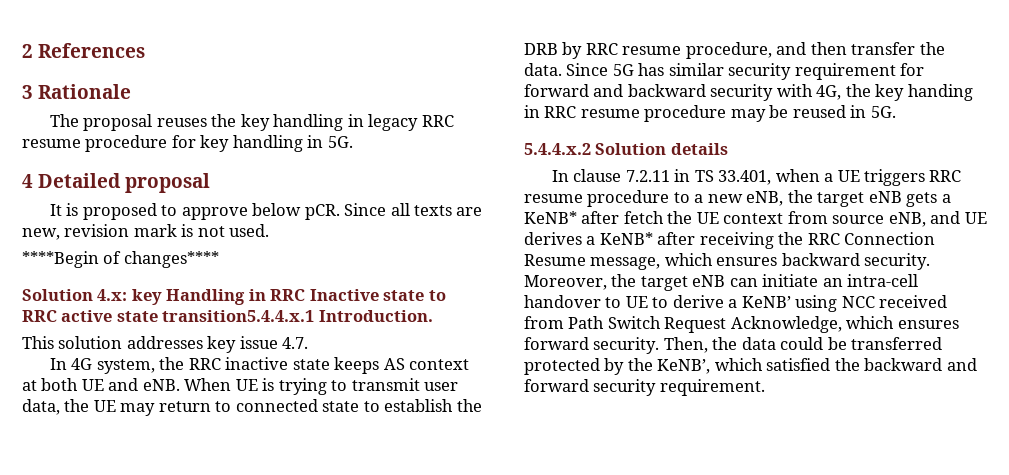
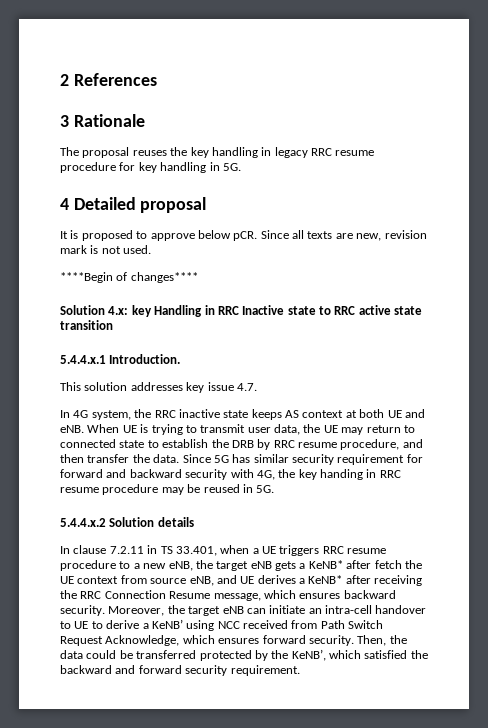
- Solution 4.x: key Handling in RRC Inactive state to RRC active state transition5.4.4.x.1 Introduction.
+ Solution 4.x: key Handling in RRC Inactive state to RRC active state transition
+ 5.4.4.x.1 Introduction.

